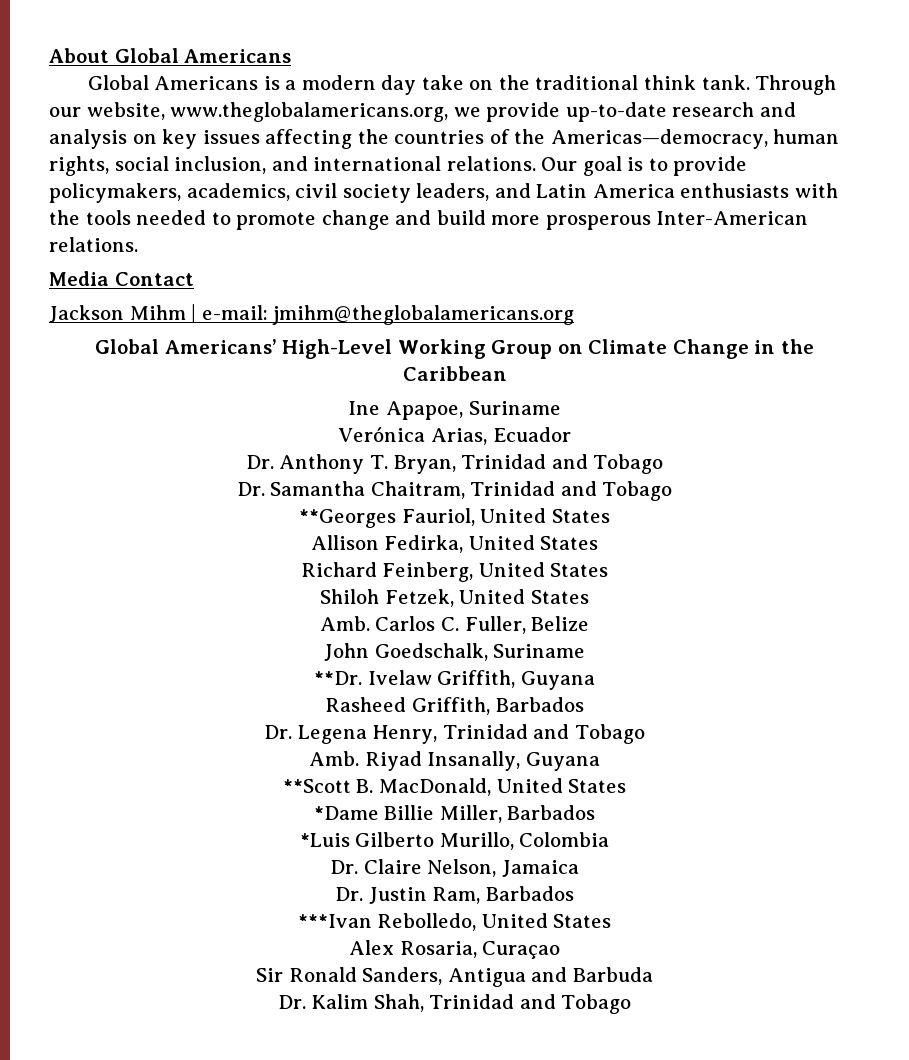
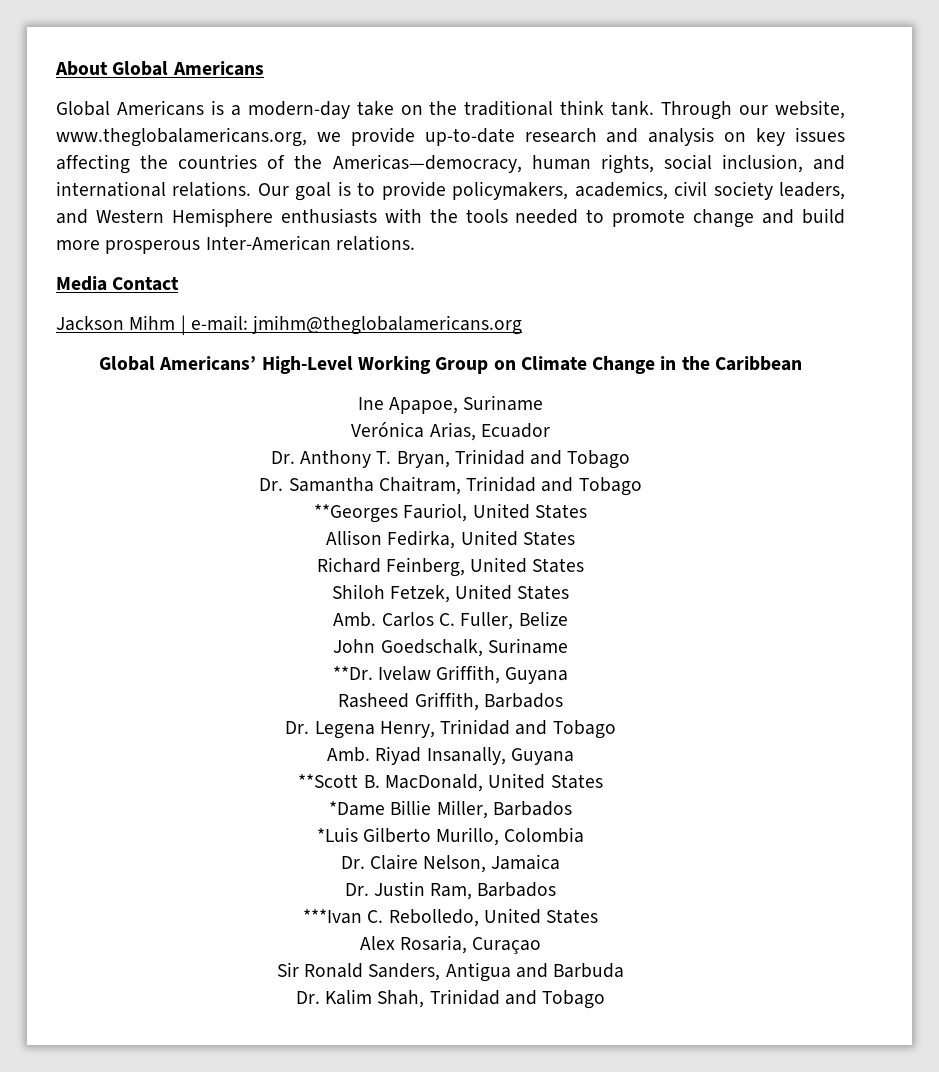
- Global Americans is a modern day take on the traditional think tank.
+ Global Americans is a modern-day take on the traditional think tank.
- Our goal is to provide policymakers, academics, civil society leaders, and Latin America enthusiasts with the tools needed to promote change and build more prosperous Inter-American relations.
+ Our goal is to provide policymakers, academics, civil society leaders, and Western Hemisphere enthusiasts with the tools needed to promote change and build more prosperous Inter-American relations.
- ***Ivan Rebolledo, United States
+ ***Ivan C. Rebolledo, United States

